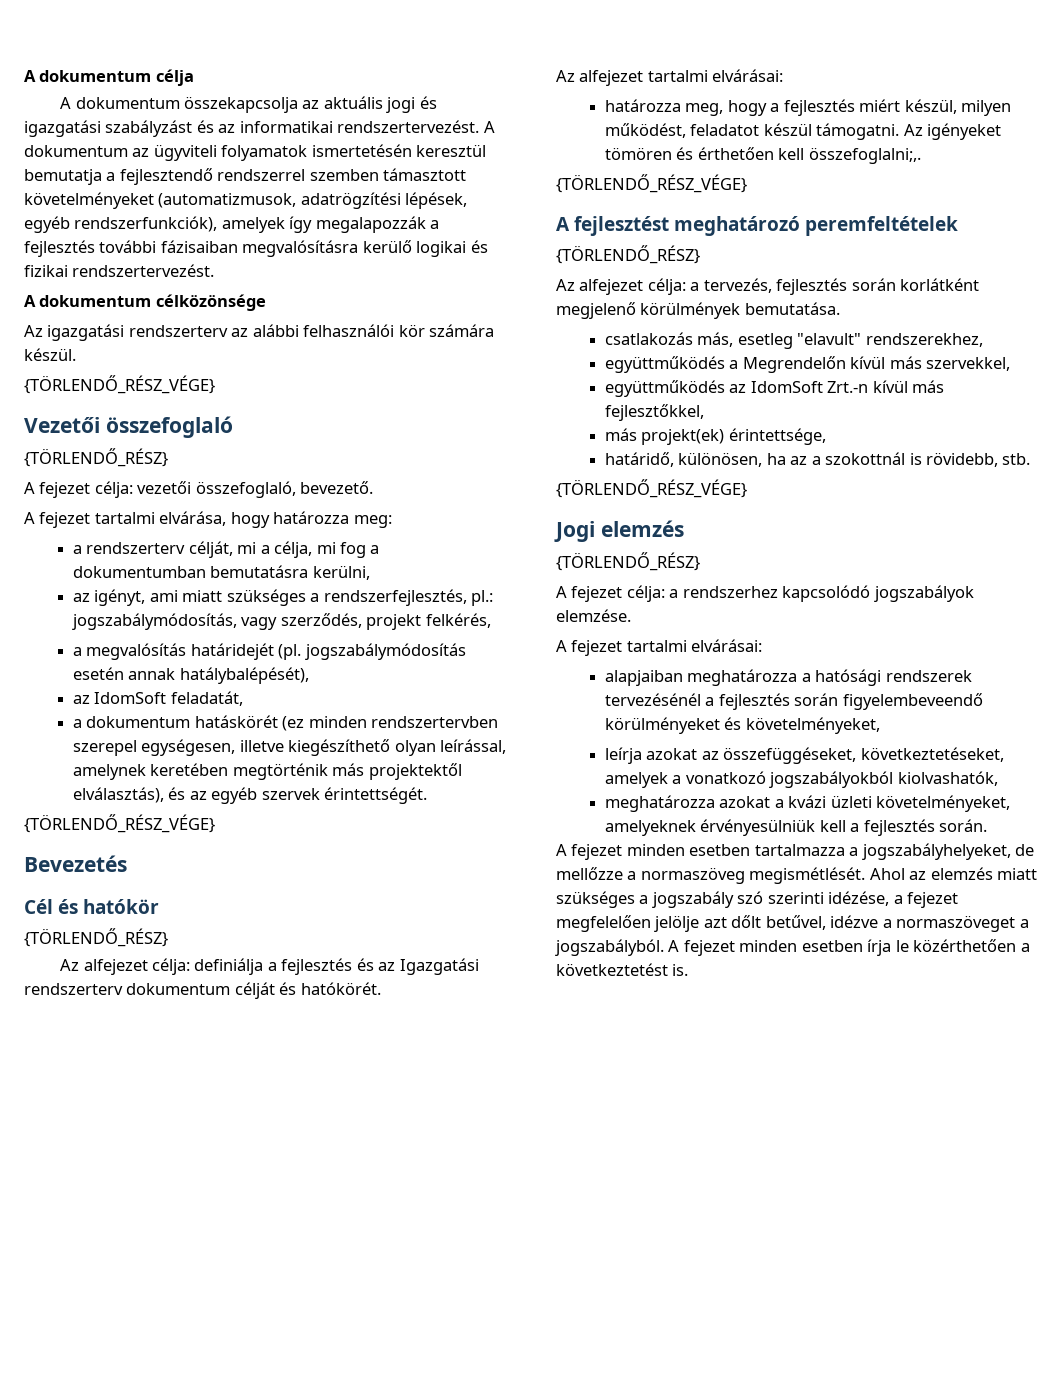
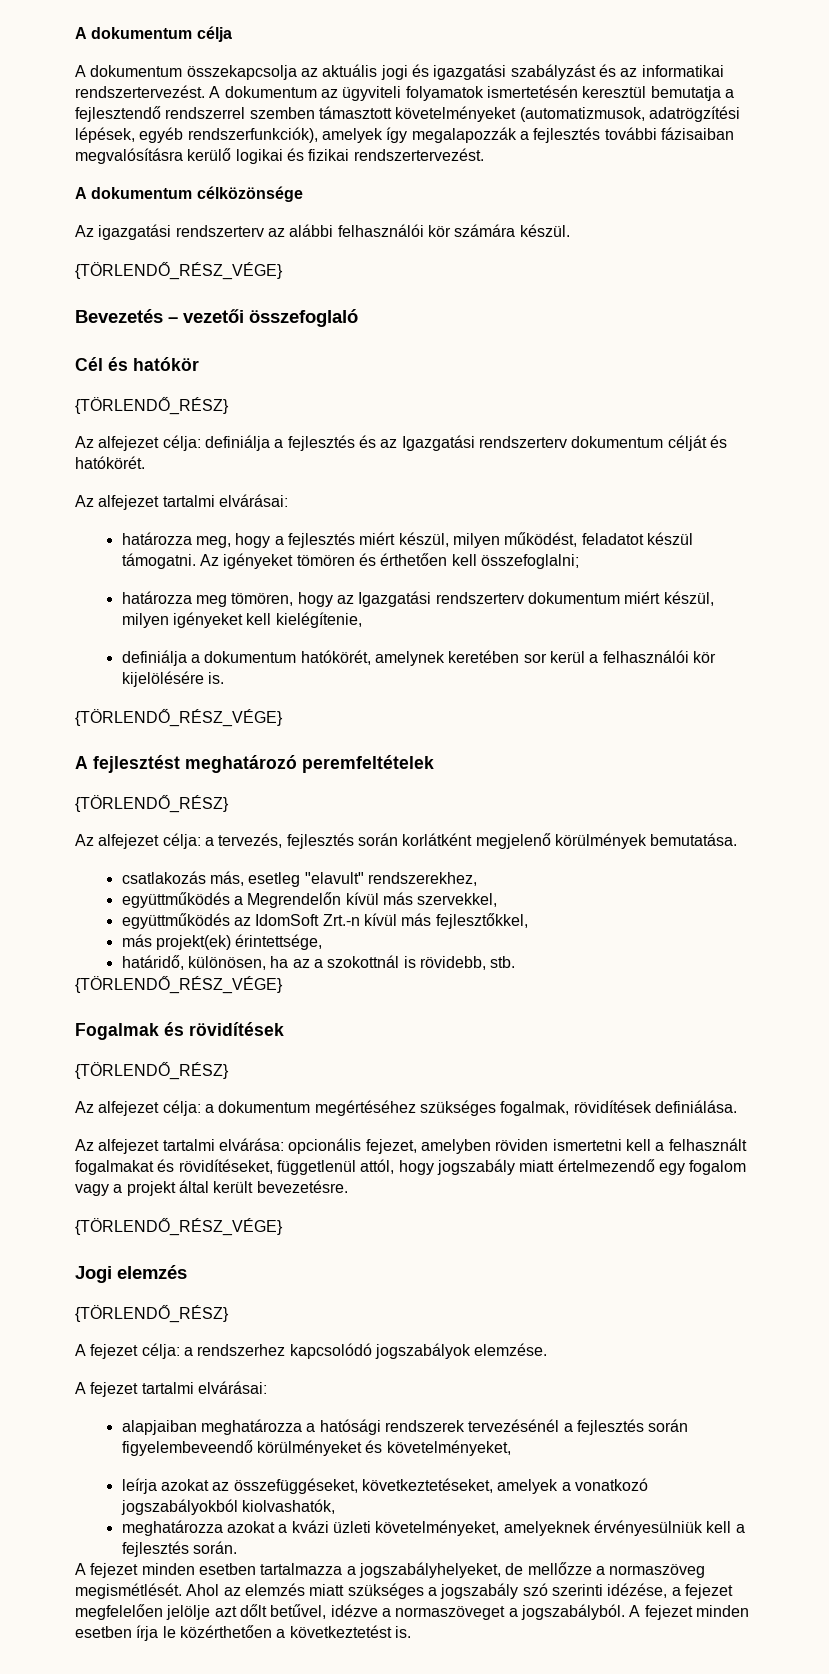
- Vezetői összefoglaló
- {TÖRLENDŐ_RÉSZ}
- A fejezet célja: vezetői összefoglaló, bevezető.
- A fejezet tartalmi elvárása, hogy határozza meg:
- a rendszerterv célját, mi a célja, mi fog a dokumentumban bemutatásra kerülni,
- az igényt, ami miatt szükséges a rendszerfejlesztés, pl.: jogszabálymódosítás, vagy szerződés, projekt felkérés,
- a megvalósítás határidejét (pl. jogszabálymódosítás esetén annak hatálybalépését),
- az IdomSoft feladatát,
- a dokumentum hatáskörét (ez minden rendszertervben szerepel egységesen, illetve kiegészíthető olyan leírással, amelynek keretében megtörténik más projektektől elválasztás), és az egyéb szervek érintettségét.
- {TÖRLENDŐ_RÉSZ_VÉGE}
- Bevezetés
+ Bevezetés – vezetői összefoglaló
- Az igényeket tömören és érthetően kell összefoglalni;,.
+ Az igényeket tömören és érthetően kell összefoglalni;
+ határozza meg tömören, hogy az Igazgatási rendszerterv dokumentum miért készül, milyen igényeket kell kielégítenie,
+ definiálja a dokumentum hatókörét, amelynek keretében sor kerül a felhasználói kör kijelölésére is.
+ Fogalmak és rövidítések
+ {TÖRLENDŐ_RÉSZ}
+ Az alfejezet célja: a dokumentum megértéséhez szükséges fogalmak, rövidítések definiálása.
+ Az alfejezet tartalmi elvárása: opcionális fejezet, amelyben röviden ismertetni kell a felhasznált fogalmakat és rövidítéseket, függetlenül attól, hogy jogszabály miatt értelmezendő egy fogalom vagy a projekt által került bevezetésre.
+ {TÖRLENDŐ_RÉSZ_VÉGE}

